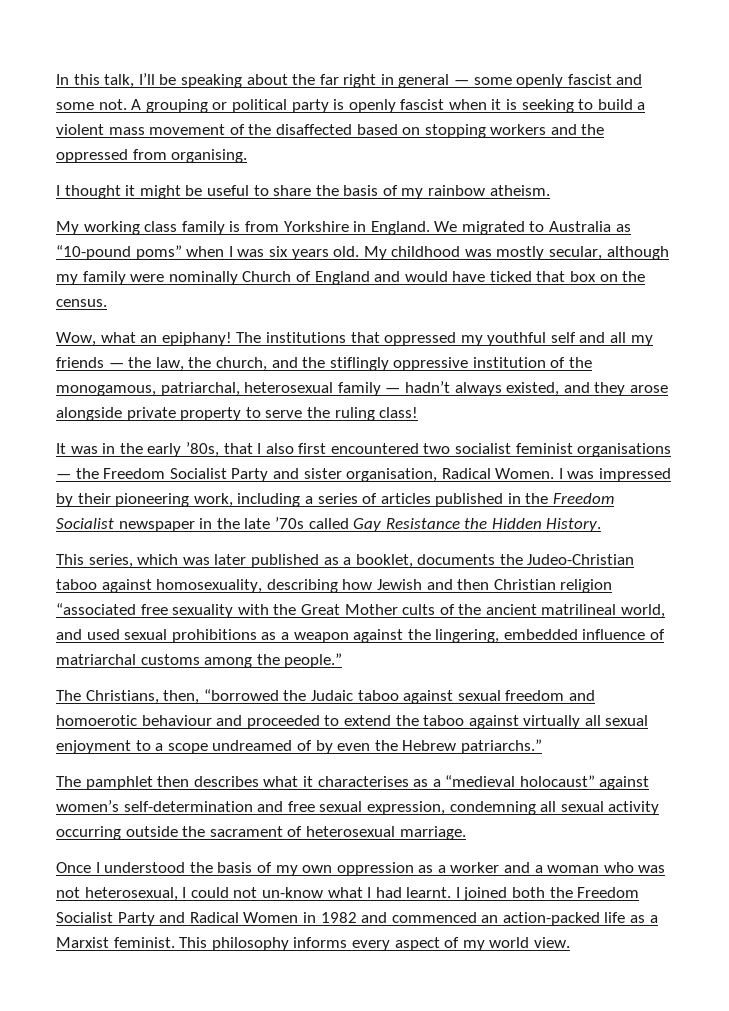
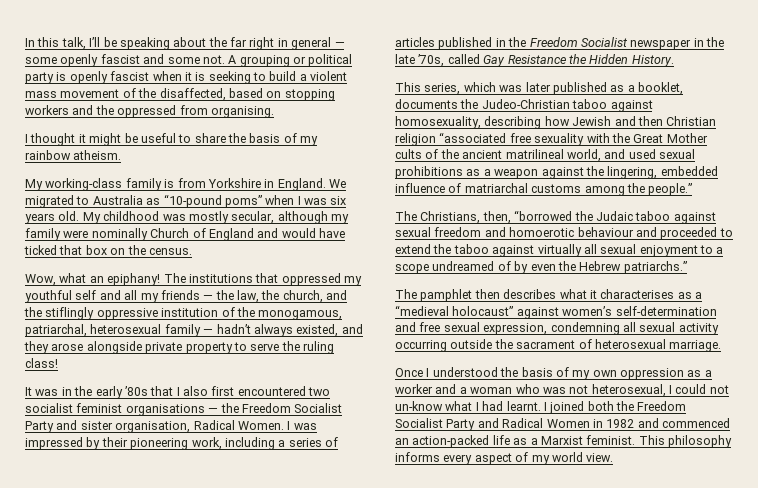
- A grouping or political party is openly fascist when it is seeking to build a violent mass movement of the disaffected based on stopping workers and the oppressed from organising.
+ A grouping or political party is openly fascist when it is seeking to build a violent mass movement of the disaffected, based on stopping workers and the oppressed from organising.
- My working class family is from Yorkshire in England.
+ My working-class family is from Yorkshire in England.
- It was in the early ’80s, that I also first encountered two socialist feminist organisations — the Freedom Socialist Party and sister organisation, Radical Women.
+ It was in the early ’80s that I also first encountered two socialist feminist organisations — the Freedom Socialist Party and sister organisation, Radical Women.
- I was impressed by their pioneering work, including a series of articles published in the Freedom Socialist newspaper in the late ’70s called Gay Resistance the Hidden History.
+ I was impressed by their pioneering work, including a series of articles published in the Freedom Socialist newspaper in the late ’70s, called Gay Resistance the Hidden History.

